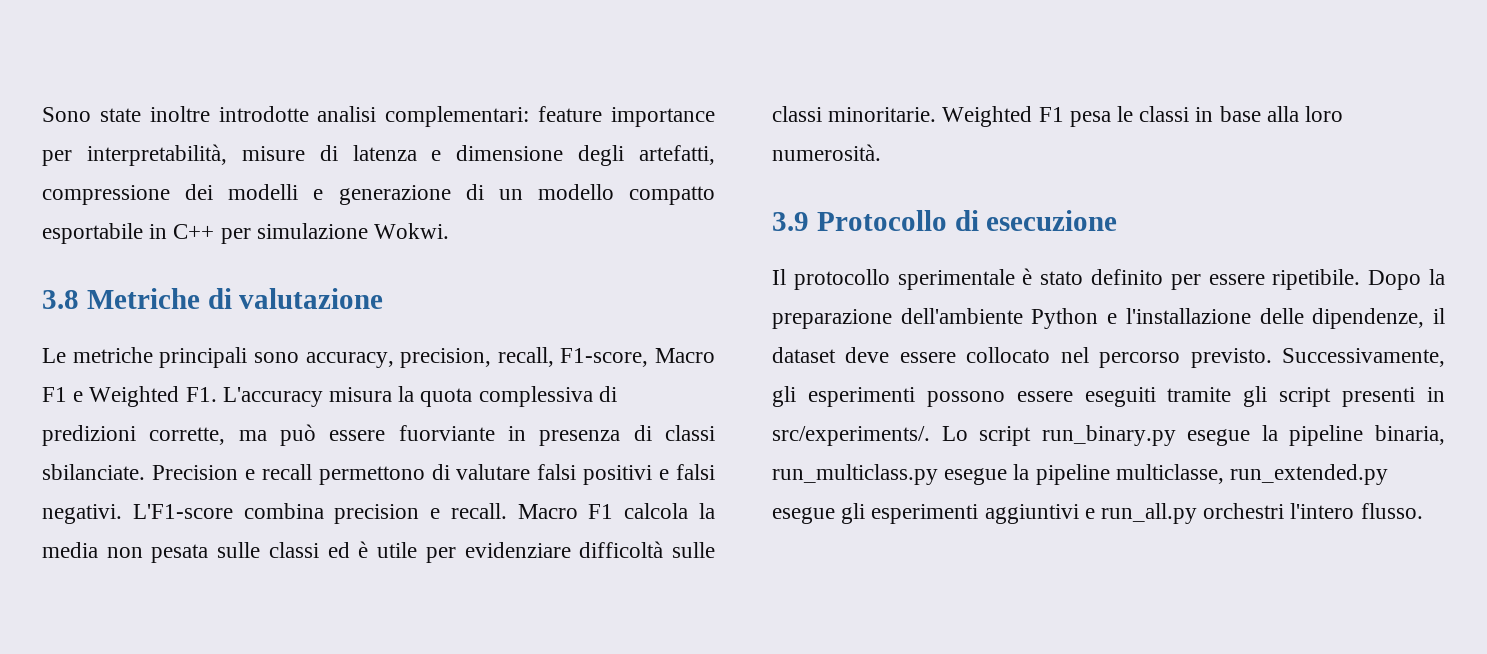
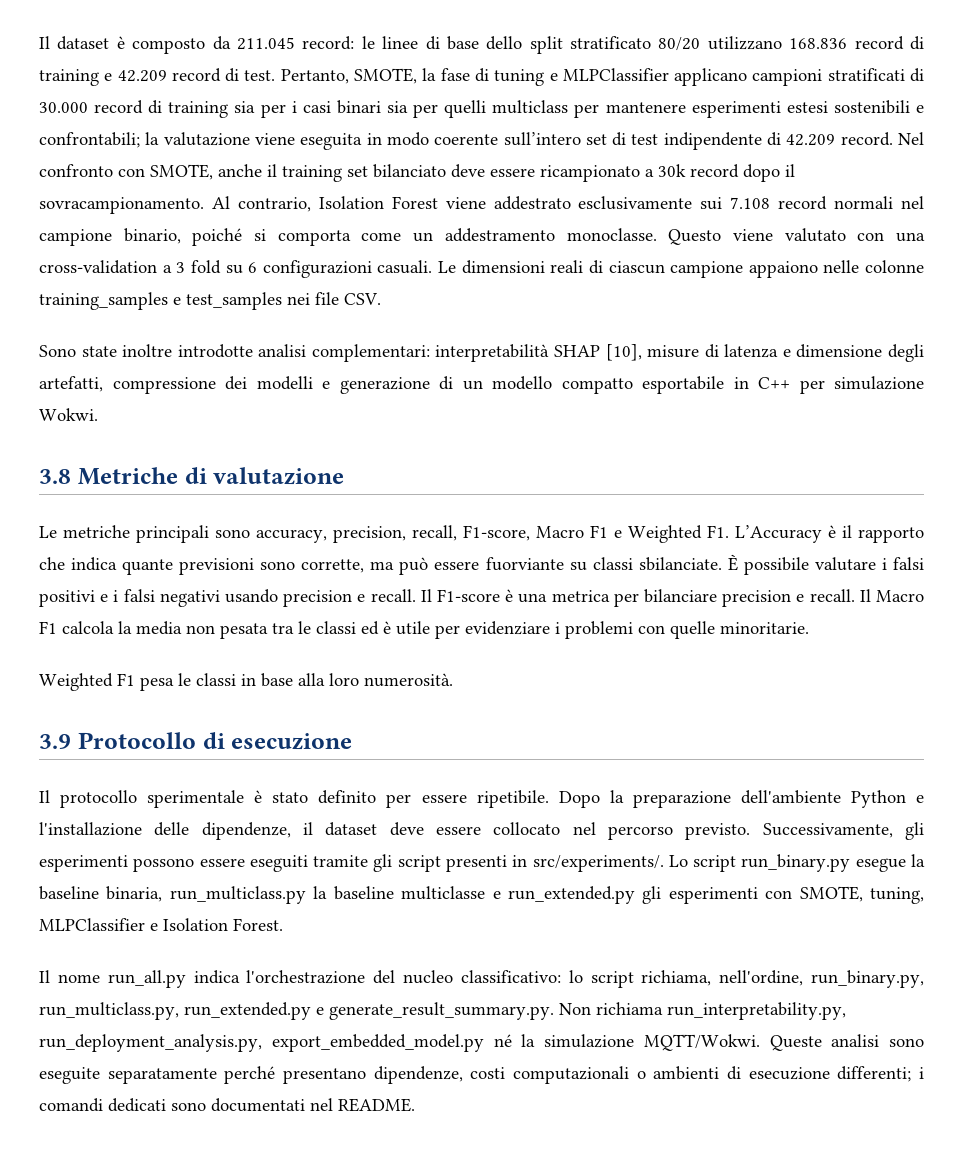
+ Il dataset è composto da 211.045 record: le linee di base dello split stratificato 80/20 utilizzano 168.836 record di training e 42.209 record di test. Pertanto, SMOTE, la fase di tuning e MLPClassifier applicano campioni stratificati di 30.000 record di training sia per i casi binari sia per quelli multiclass per mantenere esperimenti estesi sostenibili e confrontabili; la valutazione viene eseguita in modo coerente sull’intero set di test indipendente di 42.209 record. Nel confronto con SMOTE, anche il training set bilanciato deve essere ricampionato a 30k record dopo il sovracampionamento. Al contrario, Isolation Forest viene addestrato esclusivamente sui 7.108 record normali nel campione binario, poiché si comporta come un addestramento monoclasse. Questo viene valutato con una cross-validation a 3 fold su 6 configurazioni casuali. Le dimensioni reali di ciascun campione appaiono nelle colonne training_samples e test_samples nei file CSV.
- Sono state inoltre introdotte analisi complementari: feature importance per interpretabilità, misure di latenza e dimensione degli artefatti, compressione dei modelli e generazione di un modello compatto esportabile in C++ per simulazione Wokwi.
+ Sono state inoltre introdotte analisi complementari: interpretabilità SHAP [10], misure di latenza e dimensione degli artefatti, compressione dei modelli e generazione di un modello compatto esportabile in C++ per simulazione Wokwi.
- Le metriche principali sono accuracy, precision, recall, F1-score, Macro F1 e Weighted F1. L'accuracy misura la quota complessiva di predizioni corrette, ma può essere fuorviante in presenza di classi sbilanciate. Precision e recall permettono di valutare falsi positivi e falsi negativi. L'F1-score combina precision e recall. Macro F1 calcola la media non pesata sulle classi ed è utile per evidenziare difficoltà sulle classi minoritarie. Weighted F1 pesa le classi in base alla loro numerosità.
+ Le metriche principali sono accuracy, precision, recall, F1-score, Macro F1 e Weighted F1. L’Accuracy è il rapporto che indica quante previsioni sono corrette, ma può essere fuorviante su classi sbilanciate. È possibile valutare i falsi positivi e i falsi negativi usando precision e recall. Il F1-score è una metrica per bilanciare precision e recall. Il Macro F1 calcola la media non pesata tra le classi ed è utile per evidenziare i problemi con quelle minoritarie.
+ Weighted F1 pesa le classi in base alla loro numerosità.
- Lo script run_binary.py esegue la pipeline binaria, run_multiclass.py esegue la pipeline multiclasse, run_extended.py esegue gli esperimenti aggiuntivi e run_all.py orchestri l'intero flusso.
+ Lo script run_binary.py esegue la baseline binaria, run_multiclass.py la baseline multiclasse e run_extended.py gli esperimenti con SMOTE, tuning, MLPClassifier e Isolation Forest.
+ Il nome run_all.py indica l'orchestrazione del nucleo classificativo: lo script richiama, nell'ordine, run_binary.py, run_multiclass.py, run_extended.py e generate_result_summary.py. Non richiama run_interpretability.py, run_deployment_analysis.py, export_embedded_model.py né la simulazione MQTT/Wokwi. Queste analisi sono eseguite separatamente perché presentano dipendenze, costi computazionali o ambienti di esecuzione differenti; i comandi dedicati sono documentati nel README.

